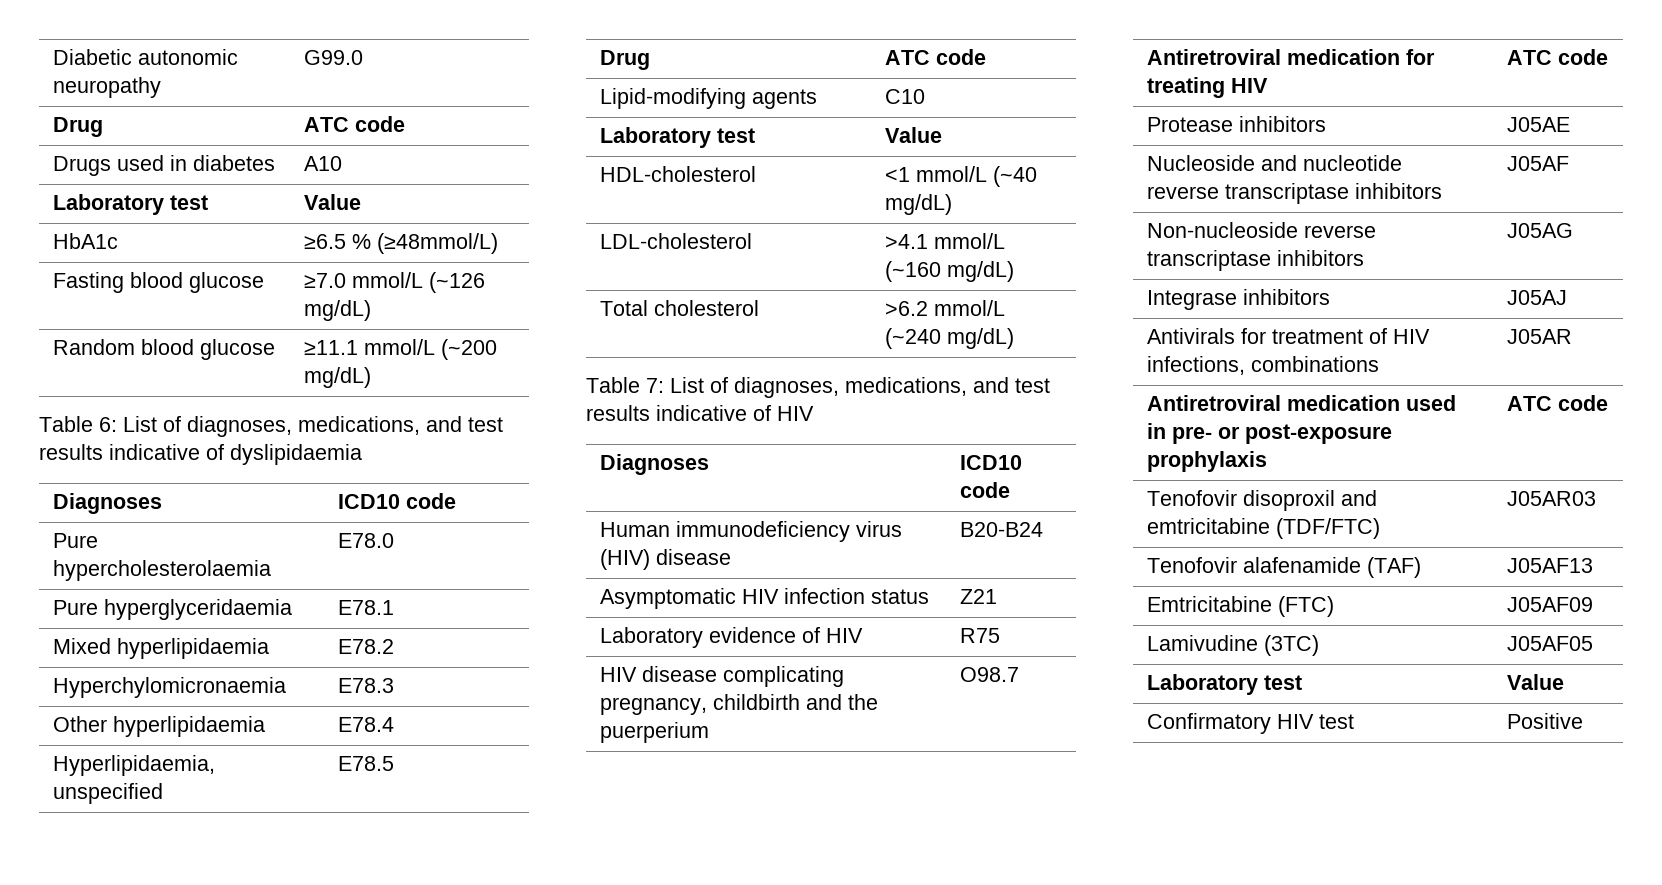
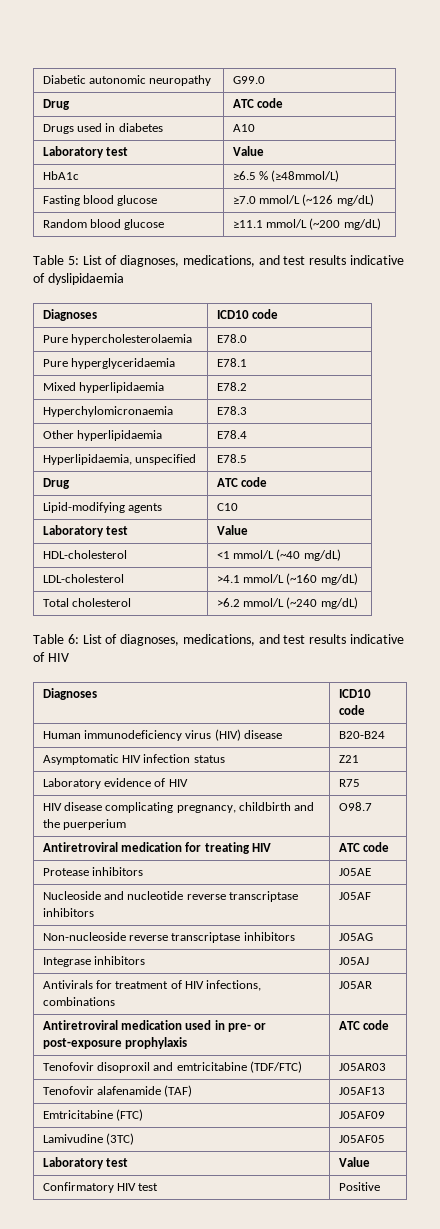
- Table 6: List of diagnoses, medications, and test results indicative of dyslipidaemia
+ Table 5: List of diagnoses, medications, and test results indicative of dyslipidaemia
- Table 7: List of diagnoses, medications, and test results indicative of HIV
+ Table 6: List of diagnoses, medications, and test results indicative of HIV

